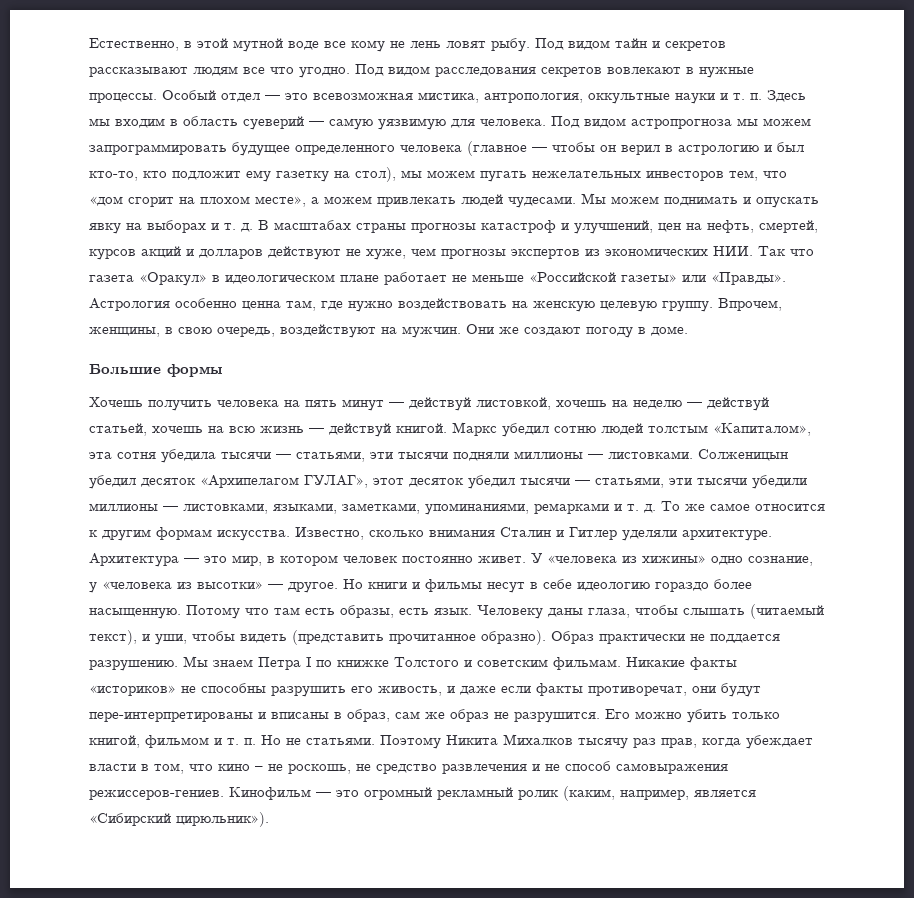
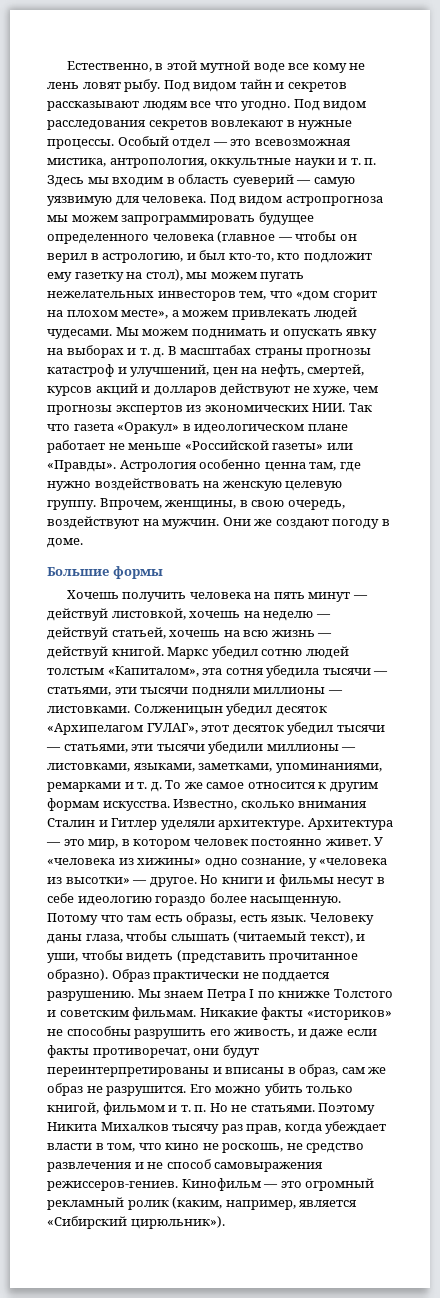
- Под видом астропрогноза мы можем запрограммировать будущее определенного человека (главное — чтобы он верил в астрологию и был кто-то, кто подложит ему газетку на стол), мы можем пугать нежелательных инвесторов тем, что «дом сгорит на плохом месте», а можем привлекать людей чудесами.
+ Под видом астропрогноза мы можем запрограммировать будущее определенного человека (главное — чтобы он верил в астрологию, и был кто-то, кто подложит ему газетку на стол), мы можем пугать нежелательных инвесторов тем, что «дом сгорит на плохом месте», а можем привлекать людей чудесами.
- Никакие факты «историков» не способны разрушить его живость, и даже если факты противоречат, они будут пере-интерпретированы и вписаны в образ, сам же образ не разрушится.
+ Никакие факты «историков» не способны разрушить его живость, и даже если факты противоречат, они будут переинтерпретированы и вписаны в образ, сам же образ не разрушится.
- Поэтому Никита Михалков тысячу раз прав, когда убеждает власти в том, что кино – не роскошь, не средство развлечения и не способ самовыражения режиссеров-гениев.
+ Поэтому Никита Михалков тысячу раз прав, когда убеждает власти в том, что кино не роскошь, не средство развлечения и не способ самовыражения режиссеров-гениев.

